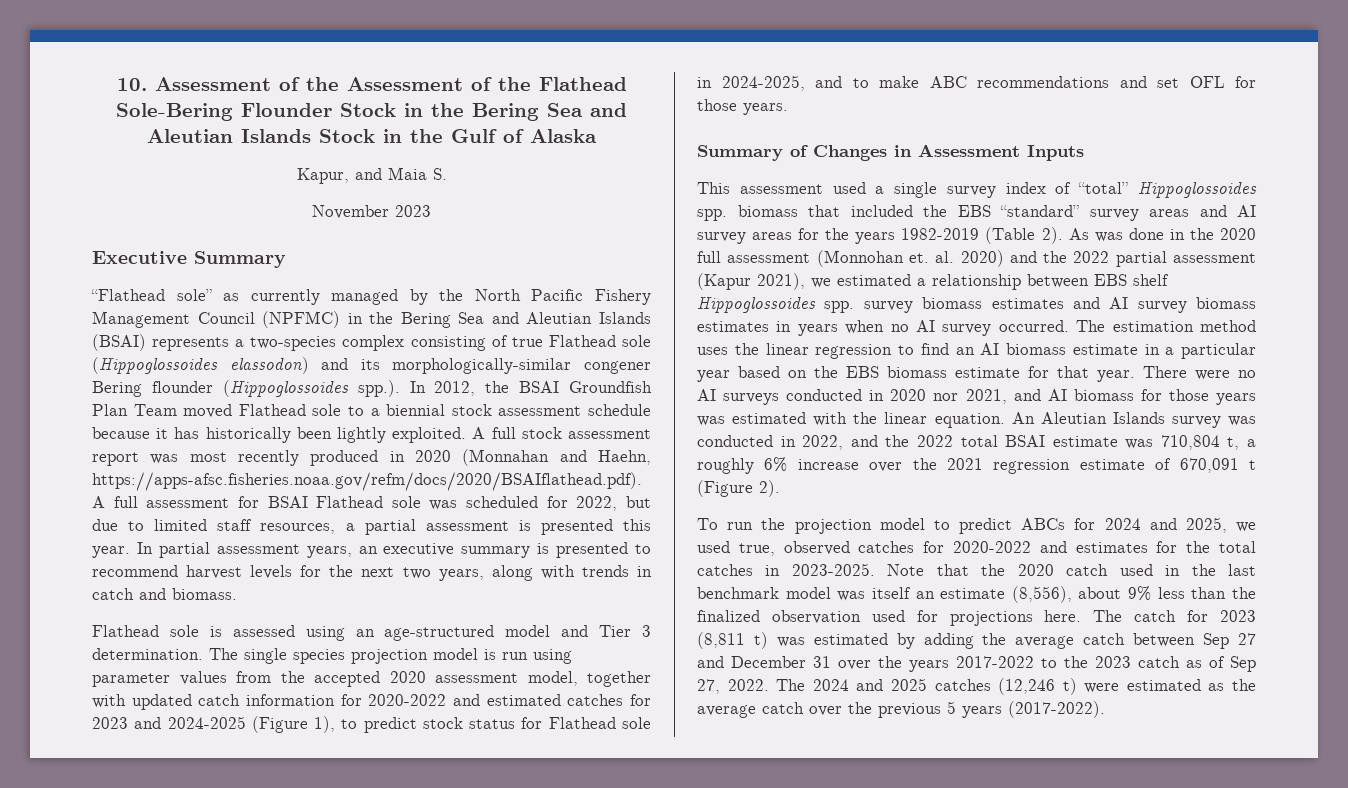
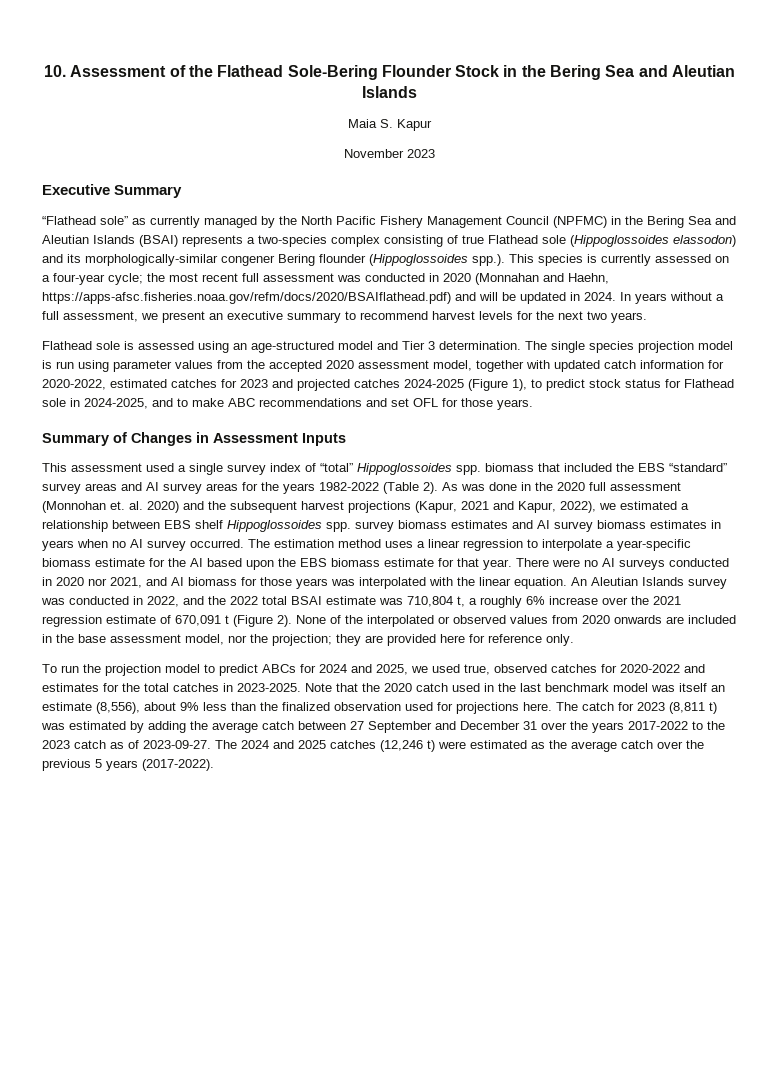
- 10. Assessment of the Assessment of the Flathead Sole-Bering Flounder Stock in the Bering Sea and Aleutian Islands Stock in the Gulf of Alaska
- Kapur, and Maia S.
+ 10. Assessment of the Flathead Sole-Bering Flounder Stock in the Bering Sea and Aleutian Islands
+ Maia S. Kapur
- “Flathead sole” as currently managed by the North Pacific Fishery Management Council (NPFMC) in the Bering Sea and Aleutian Islands (BSAI) represents a two-species complex consisting of true Flathead sole (Hippoglossoides elassodon) and its morphologically-similar congener Bering flounder (Hippoglossoides spp.). In 2012, the BSAI Groundfish Plan Team moved Flathead sole to a biennial stock assessment schedule because it has historically been lightly exploited. A full stock assessment report was most recently produced in 2020 (Monnahan and Haehn, https://apps-afsc.fisheries.noaa.gov/refm/docs/2020/BSAIflathead.pdf). A full assessment for BSAI Flathead sole was scheduled for 2022, but due to limited staff resources, a partial assessment is presented this year. In partial assessment years, an executive summary is presented to recommend harvest levels for the next two years, along with trends in catch and biomass.
+ “Flathead sole” as currently managed by the North Pacific Fishery Management Council (NPFMC) in the Bering Sea and Aleutian Islands (BSAI) represents a two-species complex consisting of true Flathead sole (Hippoglossoides elassodon) and its morphologically-similar congener Bering flounder (Hippoglossoides spp.). This species is currently assessed on a four-year cycle; the most recent full assessment was conducted in 2020 (Monnahan and Haehn, https://apps-afsc.fisheries.noaa.gov/refm/docs/2020/BSAIflathead.pdf) and will be updated in 2024. In years without a full assessment, we present an executive summary to recommend harvest levels for the next two years.
- The single species projection model is run using parameter values from the accepted 2020 assessment model, together with updated catch information for 2020-2022 and estimated catches for 2023 and 2024-2025 (Figure 1), to predict stock status for Flathead sole in 2024-2025, and to make ABC recommendations and set OFL for those years.
+ The single species projection model is run using parameter values from the accepted 2020 assessment model, together with updated catch information for 2020-2022, estimated catches for 2023 and projected catches 2024-2025 (Figure 1), to predict stock status for Flathead sole in 2024-2025, and to make ABC recommendations and set OFL for those years.
- This assessment used a single survey index of “total” Hippoglossoides spp. biomass that included the EBS “standard” survey areas and AI survey areas for the years 1982-2019 (Table 2).
+ This assessment used a single survey index of “total” Hippoglossoides spp. biomass that included the EBS “standard” survey areas and AI survey areas for the years 1982-2022 (Table 2).
- As was done in the 2020 full assessment (Monnohan et. al. 2020) and the 2022 partial assessment (Kapur 2021), we estimated a relationship between EBS shelf Hippoglossoides spp. survey biomass estimates and AI survey biomass estimates in years when no AI survey occurred.
+ As was done in the 2020 full assessment (Monnohan et. al. 2020) and the subsequent harvest projections (Kapur, 2021 and Kapur, 2022), we estimated a relationship between EBS shelf Hippoglossoides spp. survey biomass estimates and AI survey biomass estimates in years when no AI survey occurred.
- The estimation method uses the linear regression to find an AI biomass estimate in a particular year based on the EBS biomass estimate for that year.
+ The estimation method uses a linear regression to interpolate a year-specific biomass estimate for the AI based upon the EBS biomass estimate for that year.
- There were no AI surveys conducted in 2020 nor 2021, and AI biomass for those years was estimated with the linear equation.
+ There were no AI surveys conducted in 2020 nor 2021, and AI biomass for those years was interpolated with the linear equation.
+ None of the interpolated or observed values from 2020 onwards are included in the base assessment model, nor the projection; they are provided here for reference only.
- The catch for 2023 (8,811 t) was estimated by adding the average catch between Sep 27 and December 31 over the years 2017-2022 to the 2023 catch as of Sep 27, 2022.
+ The catch for 2023 (8,811 t) was estimated by adding the average catch between 27 September and December 31 over the years 2017-2022 to the 2023 catch as of 2023-09-27.

